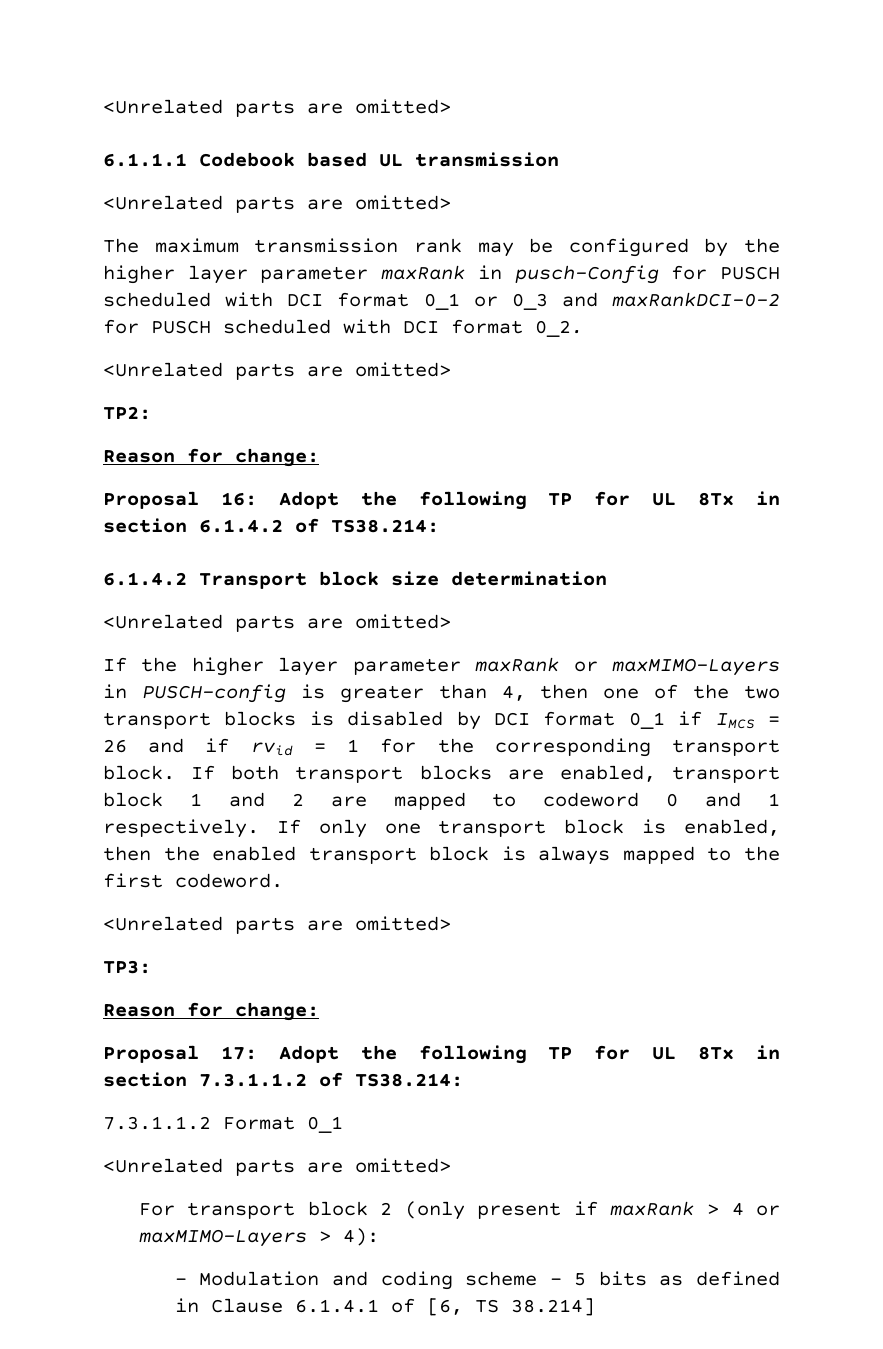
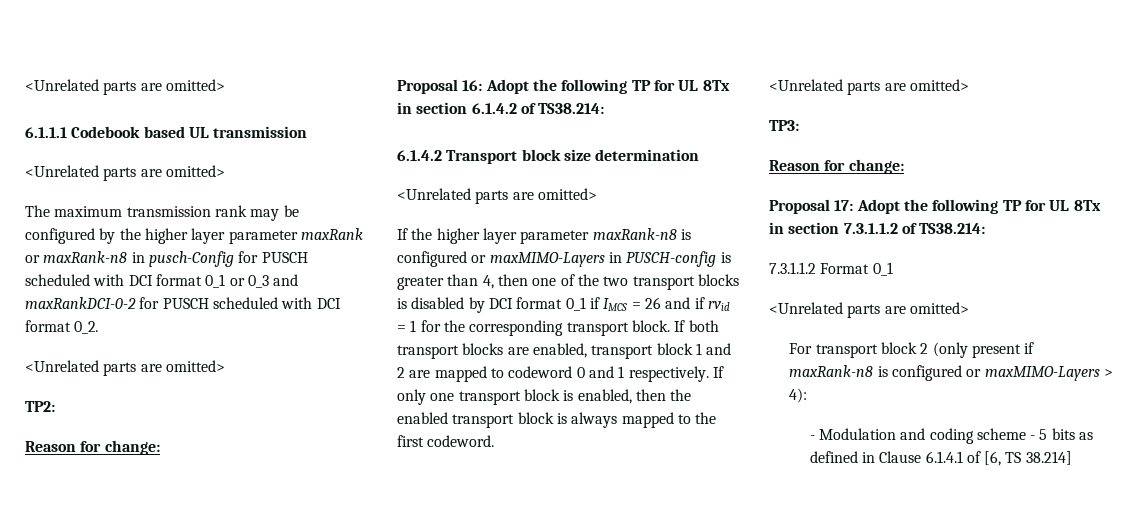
- The maximum transmission rank may be configured by the higher layer parameter maxRank in pusch-Config for PUSCH scheduled with DCI format 0_1 or 0_3 and maxRankDCI-0-2 for PUSCH scheduled with DCI format 0_2.
+ The maximum transmission rank may be configured by the higher layer parameter maxRank or maxRank-n8 in pusch-Config for PUSCH scheduled with DCI format 0_1 or 0_3 and maxRankDCI-0-2 for PUSCH scheduled with DCI format 0_2.
- If the higher layer parameter maxRank or maxMIMO-Layers in PUSCH-config is greater than 4, then one of the two transport blocks is disabled by DCI format 0_1 if IMCS = 26 and if rvid = 1 for the corresponding transport block.
+ If the higher layer parameter maxRank-n8 is configured or maxMIMO-Layers in PUSCH-config is greater than 4, then one of the two transport blocks is disabled by DCI format 0_1 if IMCS = 26 and if rvid = 1 for the corresponding transport block.
- For transport block 2 (only present if maxRank > 4 or maxMIMO-Layers > 4):
+ For transport block 2 (only present if maxRank-n8 is configured or maxMIMO-Layers > 4):

